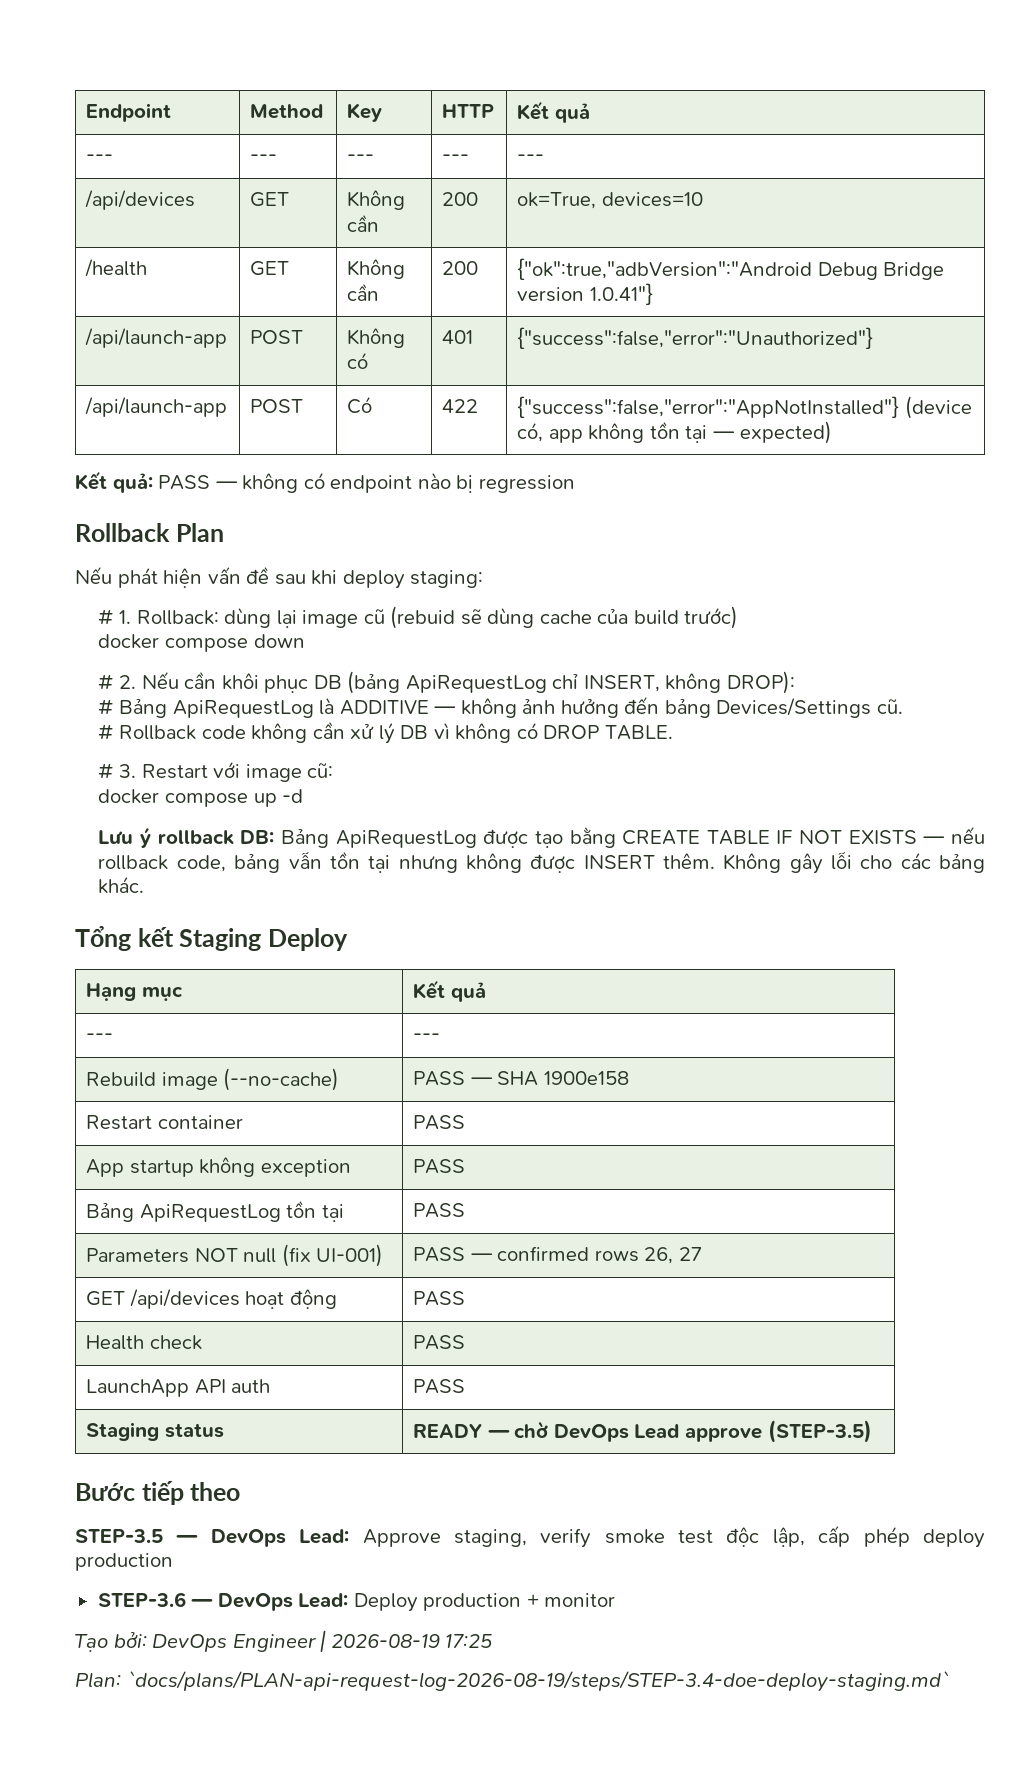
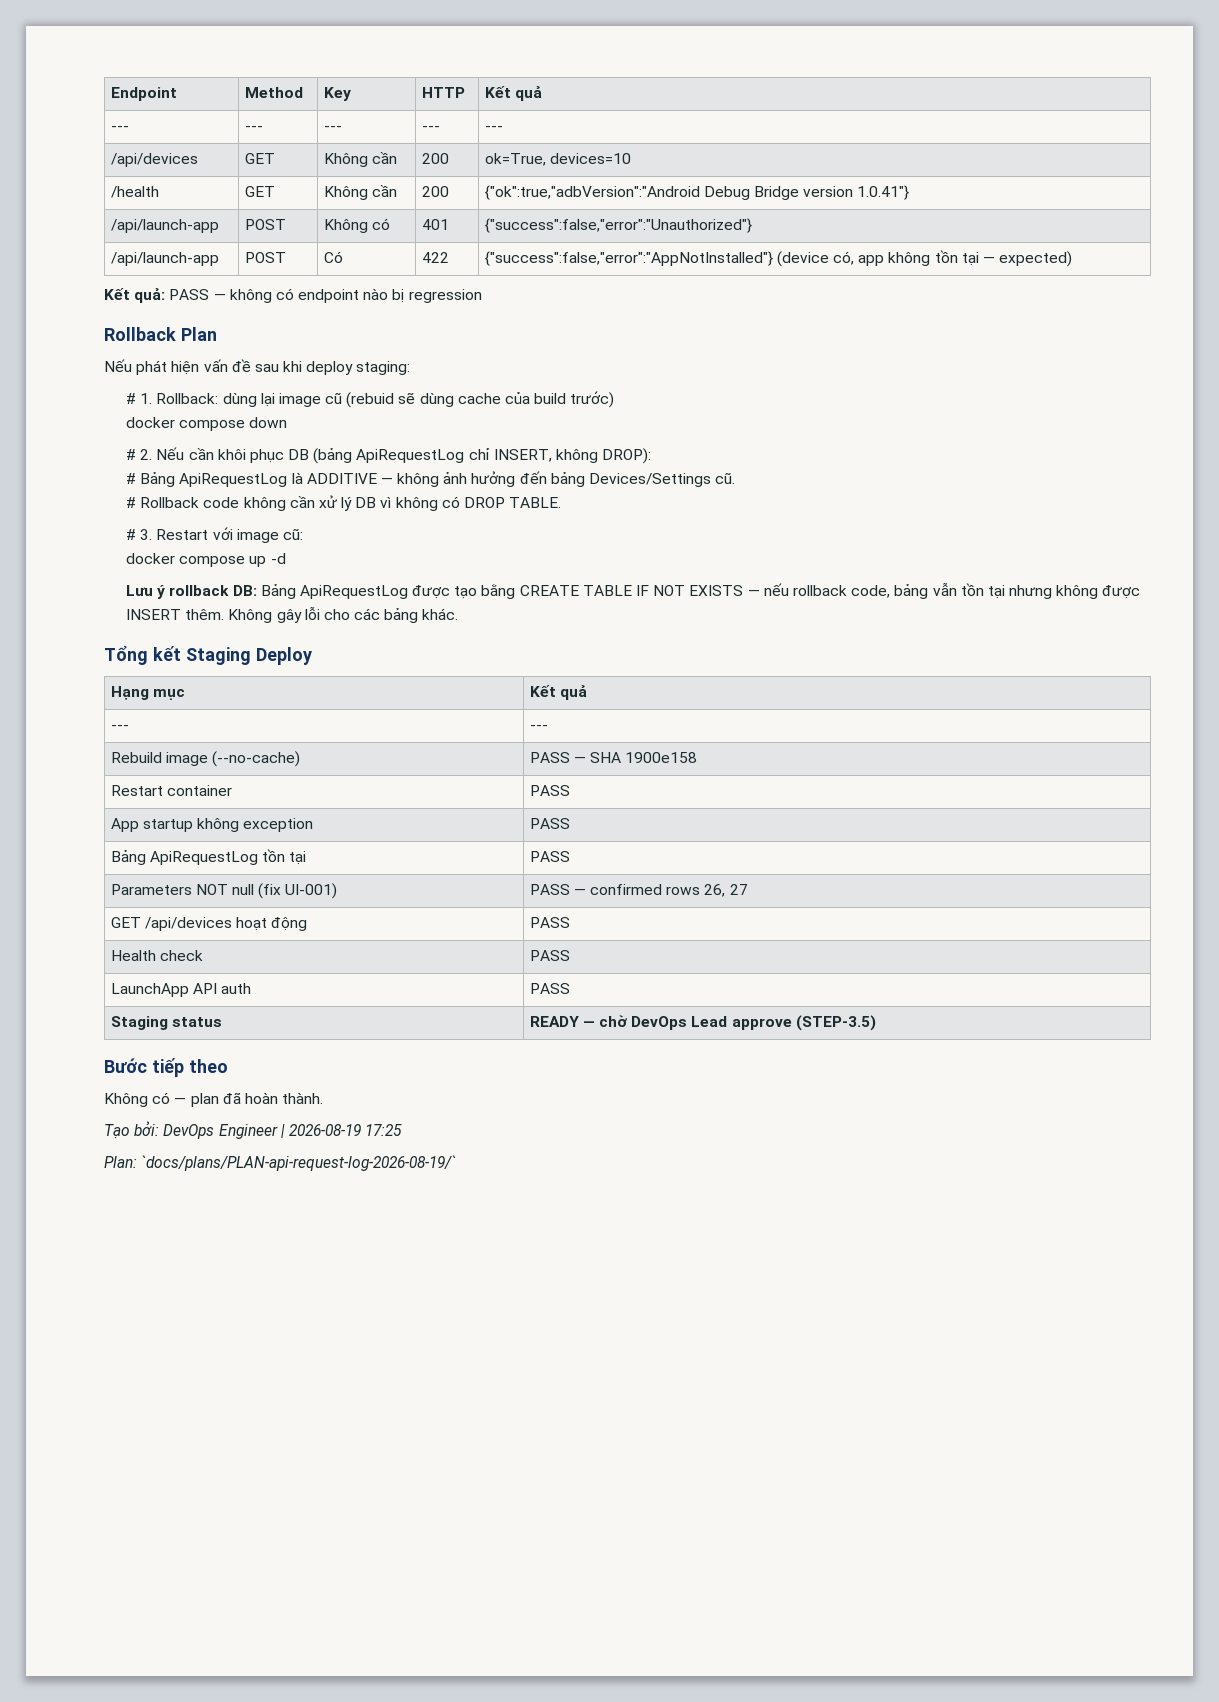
- STEP-3.5 — DevOps Lead: Approve staging, verify smoke test độc lập, cấp phép deploy production
- STEP-3.6 — DevOps Lead: Deploy production + monitor
+ Không có — plan đã hoàn thành.
- Plan: `docs/plans/PLAN-api-request-log-2026-08-19/steps/STEP-3.4-doe-deploy-staging.md`
+ Plan: `docs/plans/PLAN-api-request-log-2026-08-19/`

